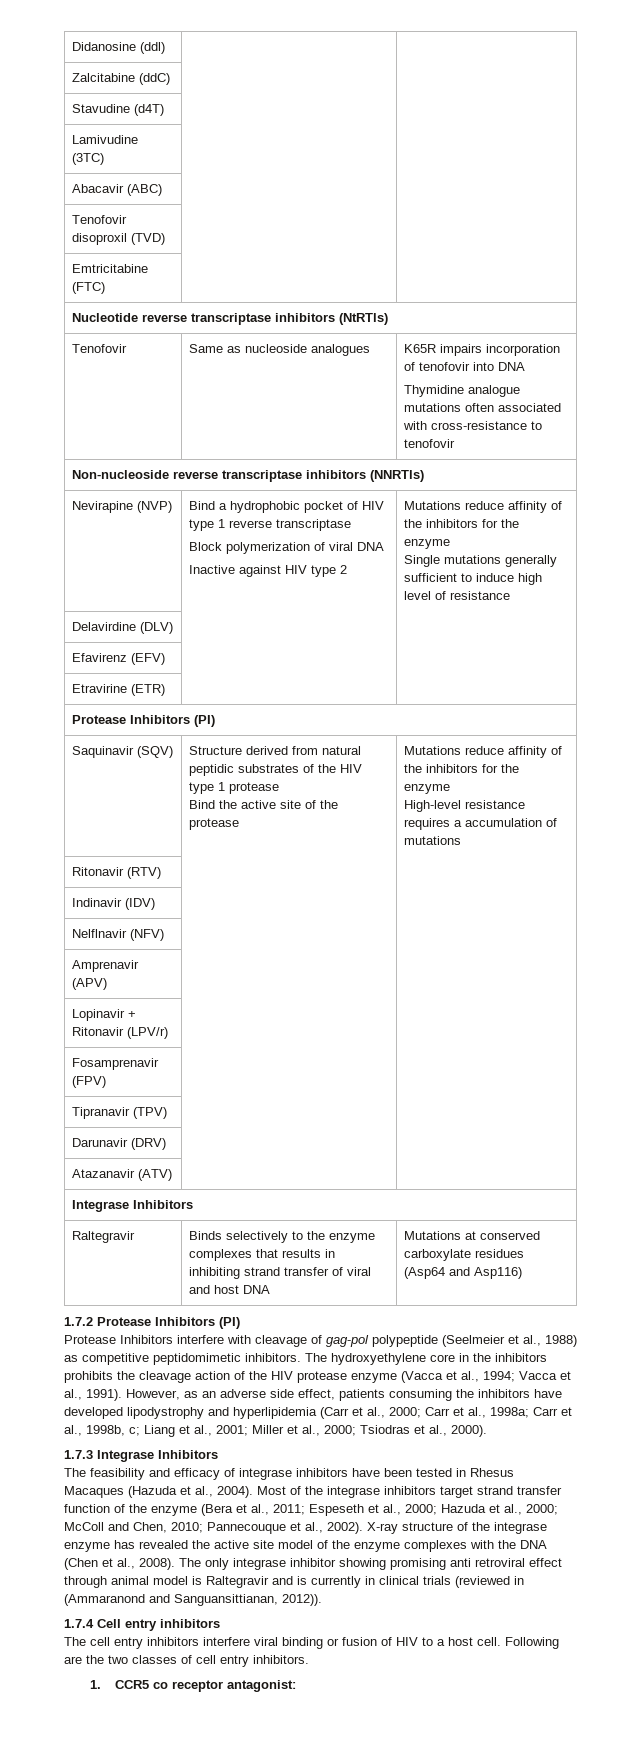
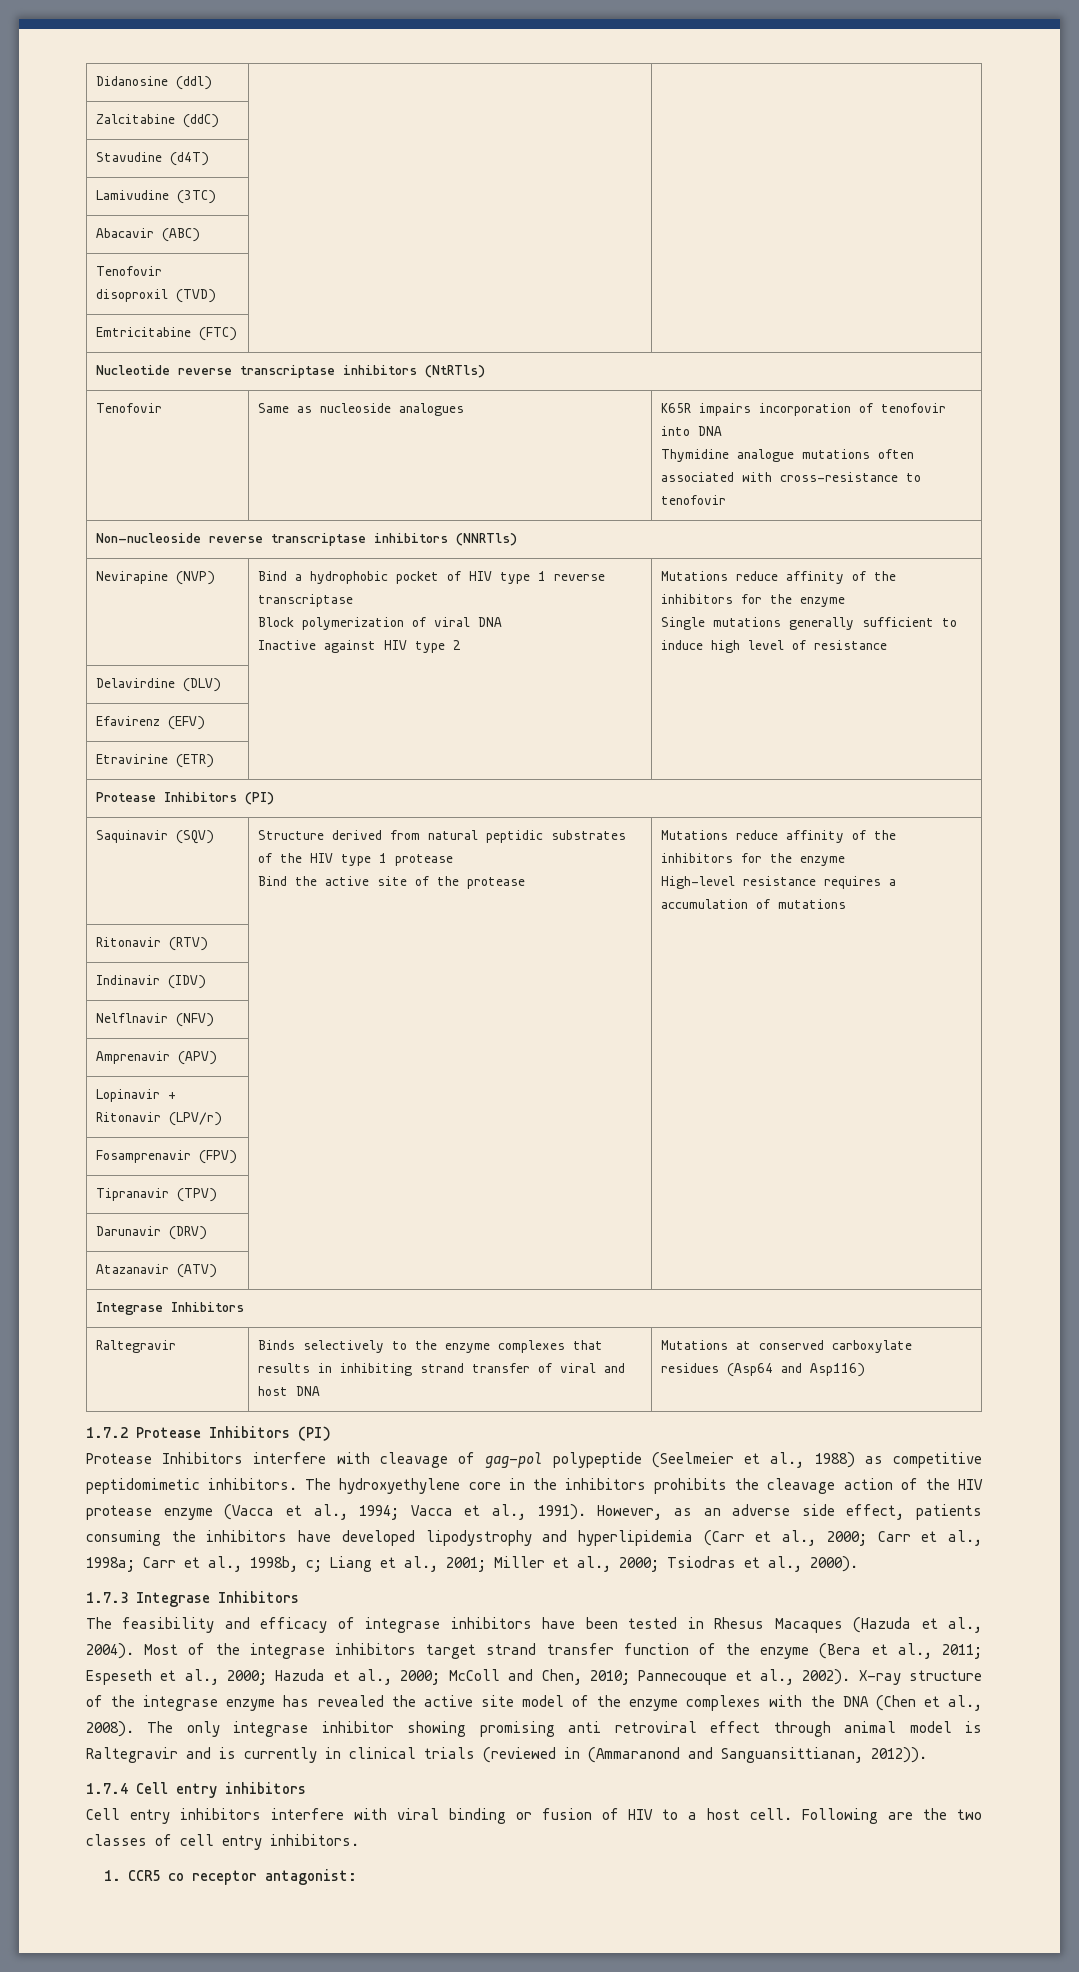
- The cell entry inhibitors interfere viral binding or fusion of HIV to a host cell.
+ Cell entry inhibitors interfere with viral binding or fusion of HIV to a host cell.

